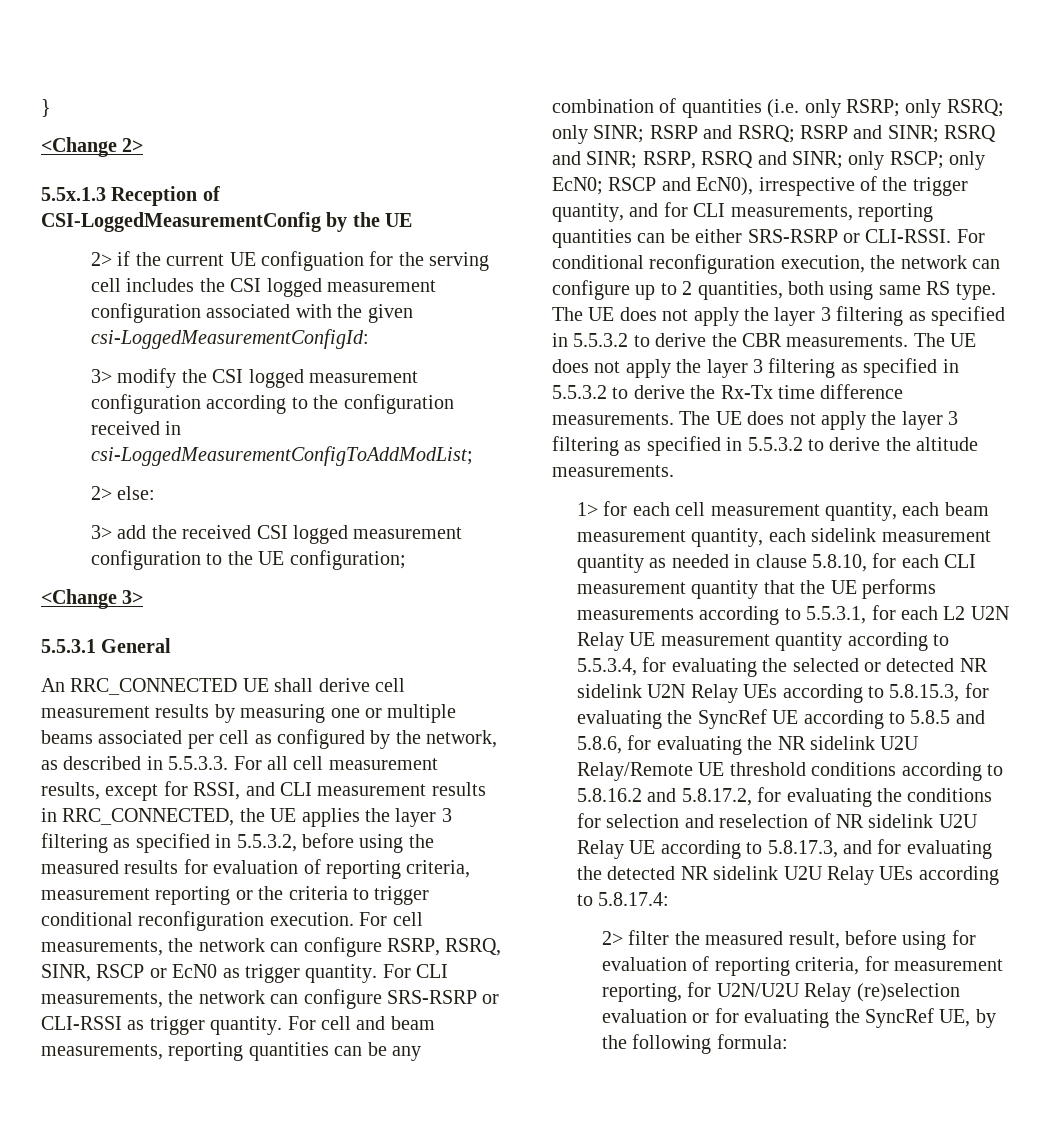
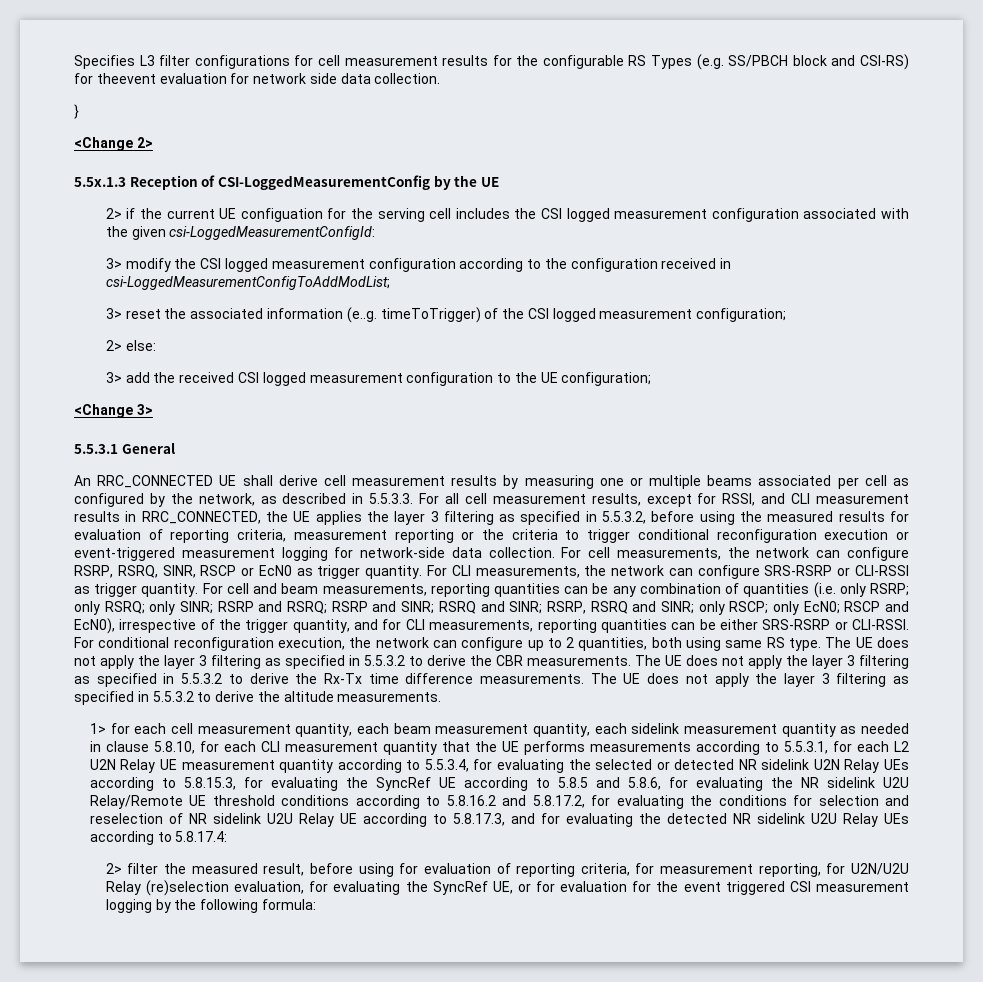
+ Specifies L3 filter configurations for cell measurement results for the configurable RS Types (e.g. SS/PBCH block and CSI-RS) for theevent evaluation for network side data collection.
+ 3> reset the associated information (e..g. timeToTrigger) of the CSI logged measurement configuration;
- An RRC_CONNECTED UE shall derive cell measurement results by measuring one or multiple beams associated per cell as configured by the network, as described in 5.5.3.3. For all cell measurement results, except for RSSI, and CLI measurement results in RRC_CONNECTED, the UE applies the layer 3 filtering as specified in 5.5.3.2, before using the measured results for evaluation of reporting criteria, measurement reporting or the criteria to trigger conditional reconfiguration execution.
+ An RRC_CONNECTED UE shall derive cell measurement results by measuring one or multiple beams associated per cell as configured by the network, as described in 5.5.3.3. For all cell measurement results, except for RSSI, and CLI measurement results in RRC_CONNECTED, the UE applies the layer 3 filtering as specified in 5.5.3.2, before using the measured results for evaluation of reporting criteria, measurement reporting or the criteria to trigger conditional reconfiguration execution or event-triggered measurement logging for network-side data collection.
- 2> filter the measured result, before using for evaluation of reporting criteria, for measurement reporting, for U2N/U2U Relay (re)selection evaluation or for evaluating the SyncRef UE, by the following formula:
+ 2> filter the measured result, before using for evaluation of reporting criteria, for measurement reporting, for U2N/U2U Relay (re)selection evaluation, for evaluating the SyncRef UE, or for evaluation for the event triggered CSI measurement logging by the following formula:

